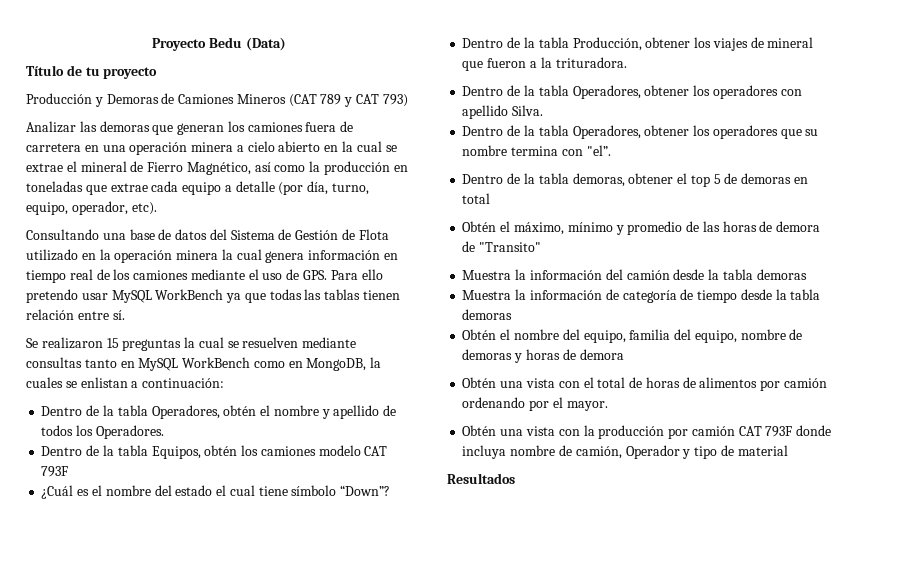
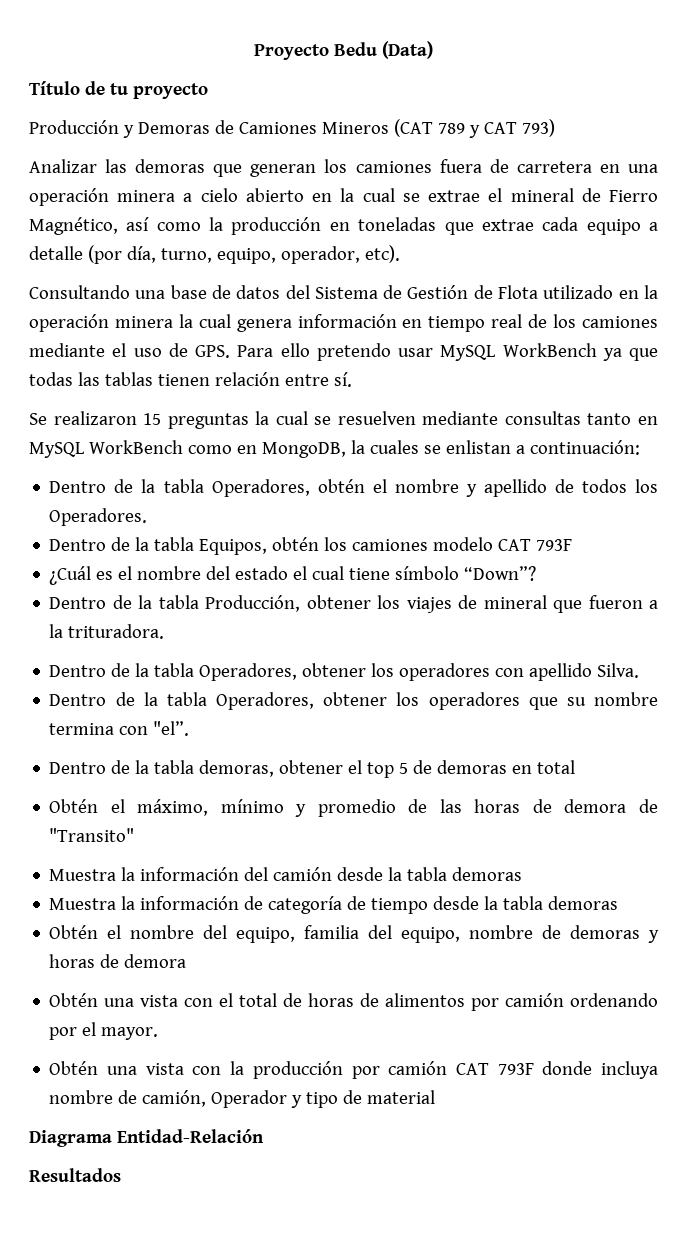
+ Diagrama Entidad-Relación

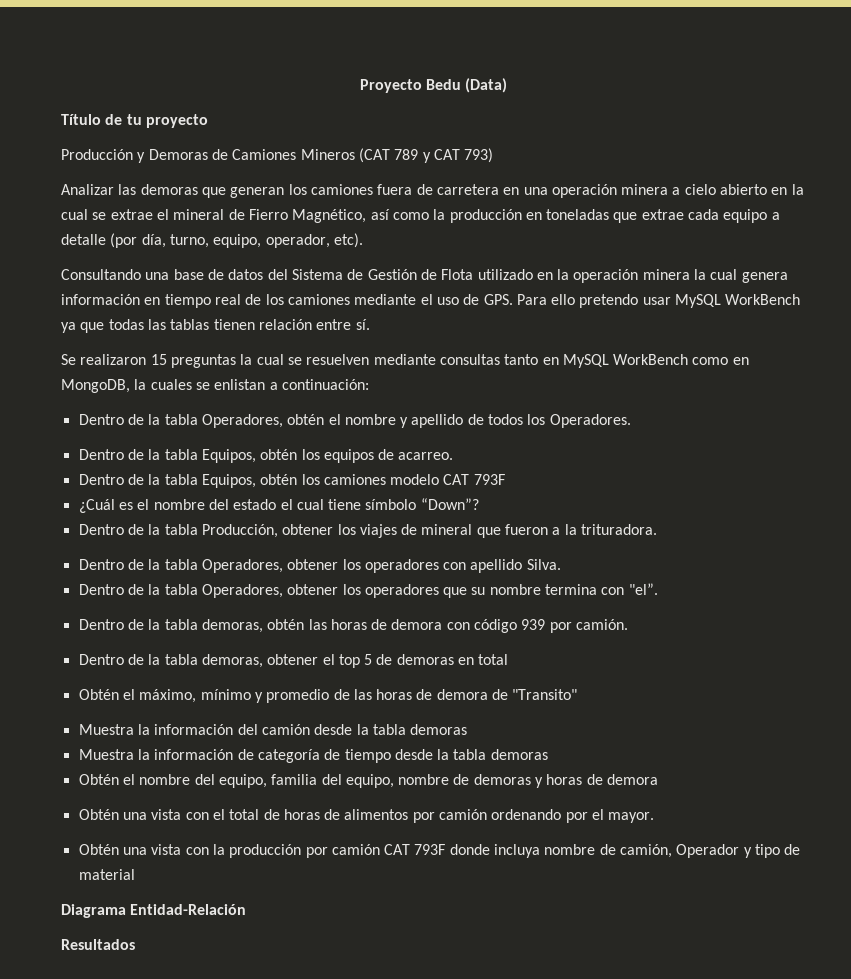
+ Dentro de la tabla Equipos, obtén los equipos de acarreo.
+ Dentro de la tabla demoras, obtén las horas de demora con código 939 por camión.

